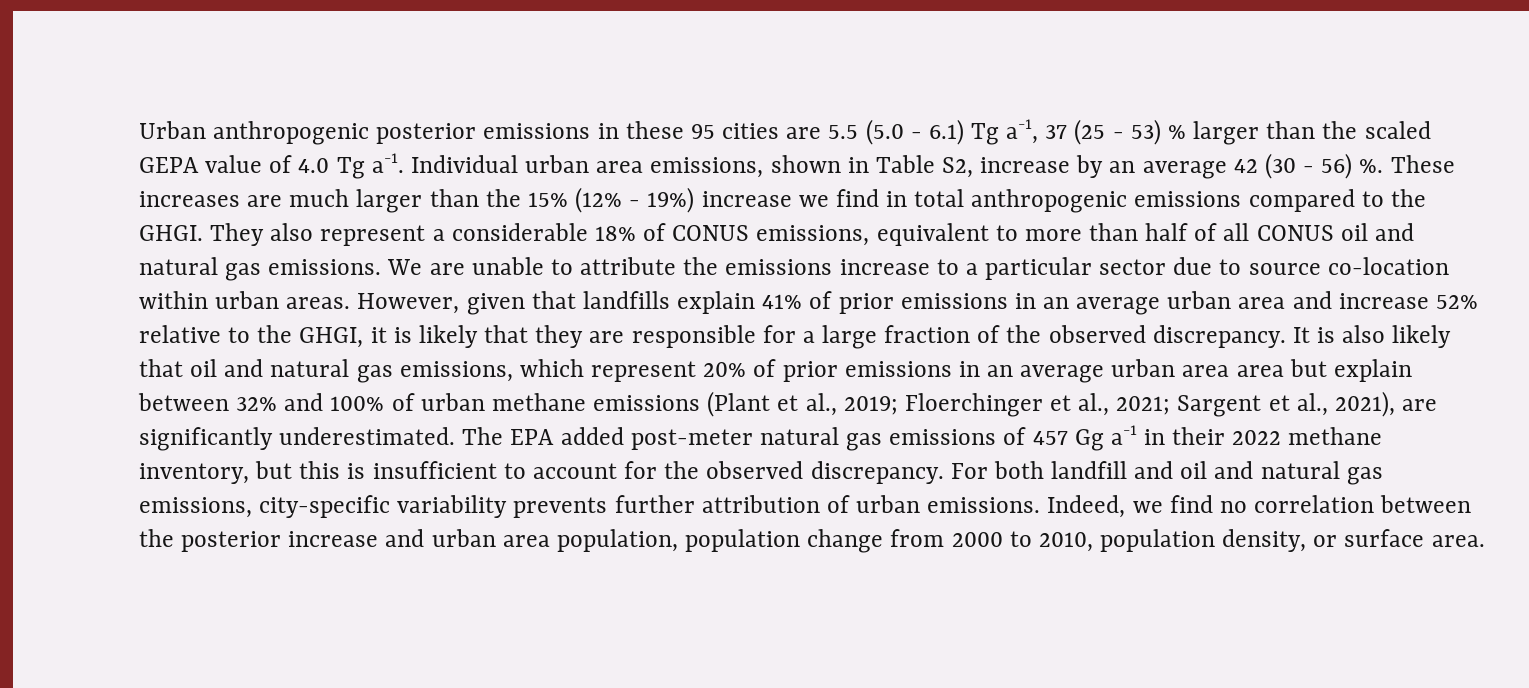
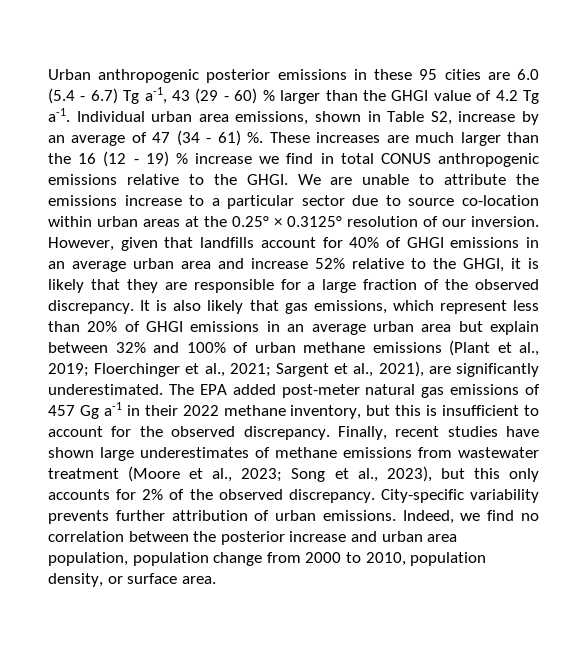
- Urban anthropogenic posterior emissions in these 95 cities are 5.5 (5.0 - 6.1) Tg a-1, 37 (25 - 53) % larger than the scaled GEPA value of 4.0 Tg a-1.
+ Urban anthropogenic posterior emissions in these 95 cities are 6.0 (5.4 - 6.7) Tg a-1, 43 (29 - 60) % larger than the GHGI value of 4.2 Tg a-1.
- Individual urban area emissions, shown in Table S2, increase by an average 42 (30 - 56) %.
+ Individual urban area emissions, shown in Table S2, increase by an average of 47 (34 - 61) %.
- These increases are much larger than the 15% (12% - 19%) increase we find in total anthropogenic emissions compared to the GHGI.
+ These increases are much larger than the 16 (12 - 19) % increase we find in total CONUS anthropogenic emissions relative to the GHGI.
- They also represent a considerable 18% of CONUS emissions, equivalent to more than half of all CONUS oil and natural gas emissions.
- We are unable to attribute the emissions increase to a particular sector due to source co-location within urban areas. However, given that landfills explain 41% of prior emissions in an average urban area and increase 52% relative to the GHGI, it is likely that they are responsible for a large fraction of the observed discrepancy.
+ We are unable to attribute the emissions increase to a particular sector due to source co-location within urban areas at the 0.25° × 0.3125° resolution of our inversion. However, given that landfills account for 40% of GHGI emissions in an average urban area and increase 52% relative to the GHGI, it is likely that they are responsible for a large fraction of the observed discrepancy.
- It is also likely that oil and natural gas emissions, which represent 20% of prior emissions in an average urban area area but explain between 32% and 100% of urban methane emissions (Plant et al., 2019; Floerchinger et al., 2021; Sargent et al., 2021), are significantly underestimated.
+ It is also likely that gas emissions, which represent less than 20% of GHGI emissions in an average urban area but explain between 32% and 100% of urban methane emissions (Plant et al., 2019; Floerchinger et al., 2021; Sargent et al., 2021), are significantly underestimated.
- For both landfill and oil and natural gas emissions, city-specific variability prevents further attribution of urban emissions.
+ Finally, recent studies have shown large underestimates of methane emissions from wastewater treatment (Moore et al., 2023; Song et al., 2023), but this only accounts for 2% of the observed discrepancy. City-specific variability prevents further attribution of urban emissions.

